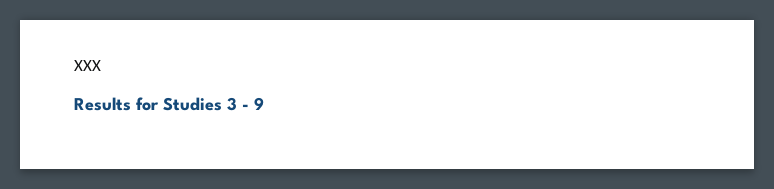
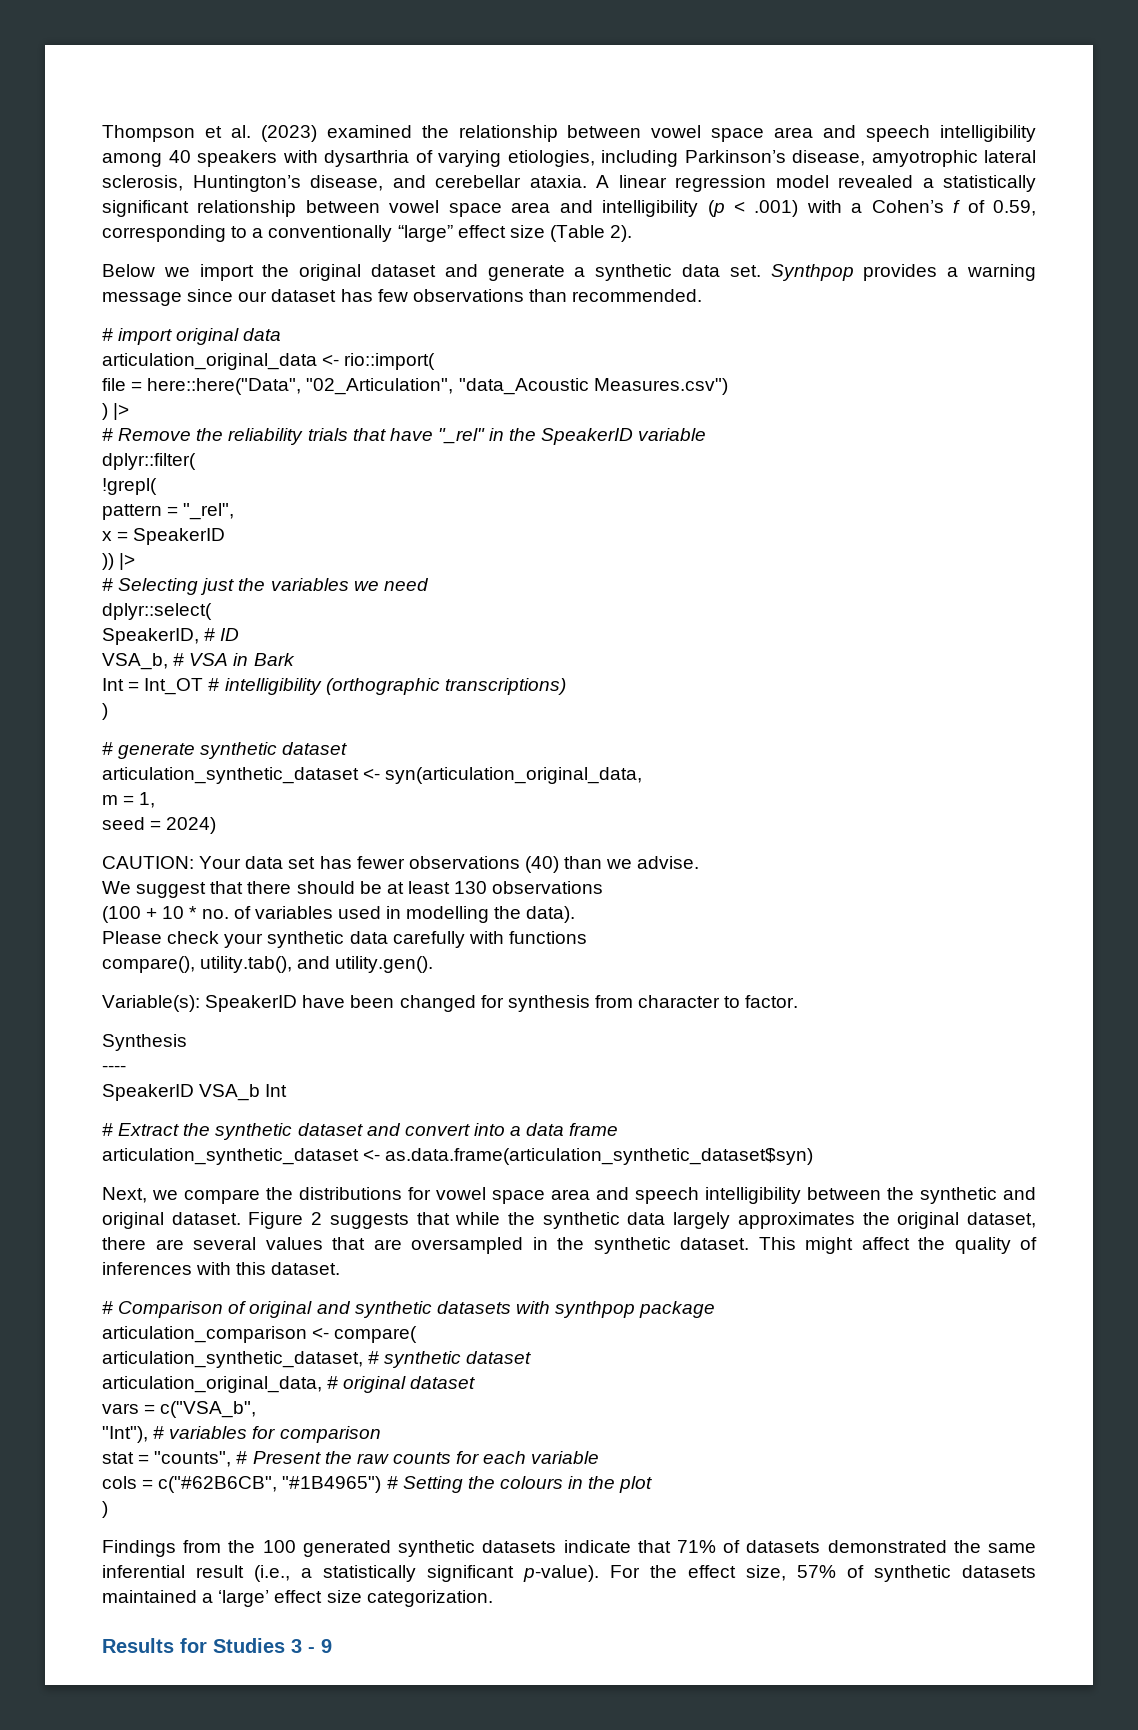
- XXX
+ Thompson et al. (2023) examined the relationship between vowel space area and speech intelligibility among 40 speakers with dysarthria of varying etiologies, including Parkinson’s disease, amyotrophic lateral sclerosis, Huntington’s disease, and cerebellar ataxia. A linear regression model revealed a statistically significant relationship between vowel space area and intelligibility (p < .001) with a Cohen’s f of 0.59, corresponding to a conventionally “large” effect size (Table 2).
+ Below we import the original dataset and generate a synthetic data set. Synthpop provides a warning message since our dataset has few observations than recommended.
+ # import original data
+ articulation_original_data <- rio::import(
+ file = here::here("Data", "02_Articulation", "data_Acoustic Measures.csv")
+ ) |>
+ # Remove the reliability trials that have "_rel" in the SpeakerID variable
+ dplyr::filter(
+ !grepl(
+ pattern = "_rel",
+ x = SpeakerID
+ )) |>
+ # Selecting just the variables we need
+ dplyr::select(
+ SpeakerID, # ID
+ VSA_b, # VSA in Bark
+ Int = Int_OT # intelligibility (orthographic transcriptions)
+ )
+ # generate synthetic dataset
+ articulation_synthetic_dataset <- syn(articulation_original_data,
+ m = 1,
+ seed = 2024)
+ CAUTION: Your data set has fewer observations (40) than we advise.
+ We suggest that there should be at least 130 observations
+ (100 + 10 * no. of variables used in modelling the data).
+ Please check your synthetic data carefully with functions
+ compare(), utility.tab(), and utility.gen().
+ Variable(s): SpeakerID have been changed for synthesis from character to factor.
+ Synthesis
+ ----
+ SpeakerID VSA_b Int
+ # Extract the synthetic dataset and convert into a data frame
+ articulation_synthetic_dataset <- as.data.frame(articulation_synthetic_dataset$syn)
+ Next, we compare the distributions for vowel space area and speech intelligibility between the synthetic and original dataset. Figure 2 suggests that while the synthetic data largely approximates the original dataset, there are several values that are oversampled in the synthetic dataset. This might affect the quality of inferences with this dataset.
+ # Comparison of original and synthetic datasets with synthpop package
+ articulation_comparison <- compare(
+ articulation_synthetic_dataset, # synthetic dataset
+ articulation_original_data, # original dataset
+ vars = c("VSA_b",
+ "Int"), # variables for comparison
+ stat = "counts", # Present the raw counts for each variable
+ cols = c("#62B6CB", "#1B4965") # Setting the colours in the plot
+ )
+ Findings from the 100 generated synthetic datasets indicate that 71% of datasets demonstrated the same inferential result (i.e., a statistically significant p-value). For the effect size, 57% of synthetic datasets maintained a ‘large’ effect size categorization.

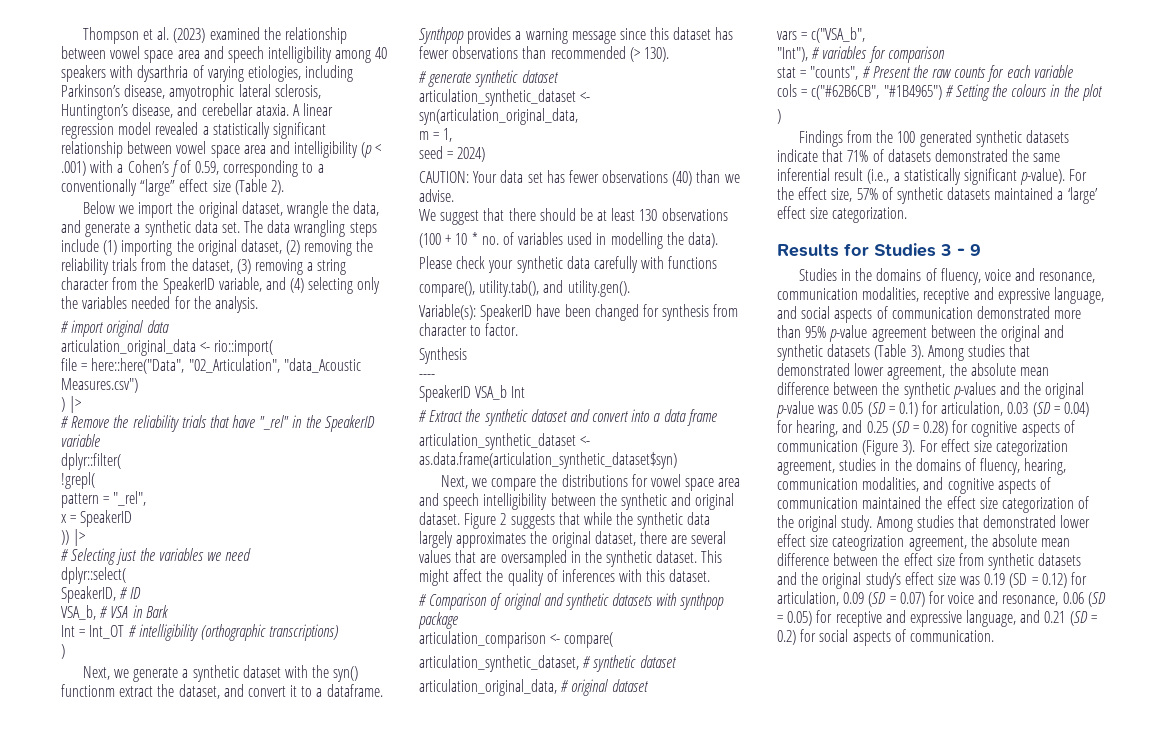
- Below we import the original dataset and generate a synthetic data set.
+ Below we import the original dataset, wrangle the data, and generate a synthetic data set.
- Synthpop provides a warning message since our dataset has few observations than recommended.
+ The data wrangling steps include (1) importing the original dataset, (2) removing the reliability trials from the dataset, (3) removing a string character from the SpeakerID variable, and (4) selecting only the variables needed for the analysis.
+ Next, we generate a synthetic dataset with the syn() functionm extract the dataset, and convert it to a dataframe. Synthpop provides a warning message since this dataset has fewer observations than recommended (> 130).
+ Studies in the domains of fluency, voice and resonance, communication modalities, receptive and expressive language, and social aspects of communication demonstrated more than 95% p-value agreement between the original and synthetic datasets (Table 3). Among studies that demonstrated lower agreement, the absolute mean difference between the synthetic p-values and the original p-value was 0.05 (SD = 0.1) for articulation, 0.03 (SD = 0.04) for hearing, and 0.25 (SD = 0.28) for cognitive aspects of communication (Figure 3). For effect size categorization agreement, studies in the domains of fluency, hearing, communication modalities, and cognitive aspects of communication maintained the effect size categorization of the original study. Among studies that demonstrated lower effect size cateogrization agreement, the absolute mean difference between the effect size from synthetic datasets and the original study’s effect size was 0.19 (SD = 0.12) for articulation, 0.09 (SD = 0.07) for voice and resonance, 0.06 (SD = 0.05) for receptive and expressive language, and 0.21 (SD = 0.2) for social aspects of communication.

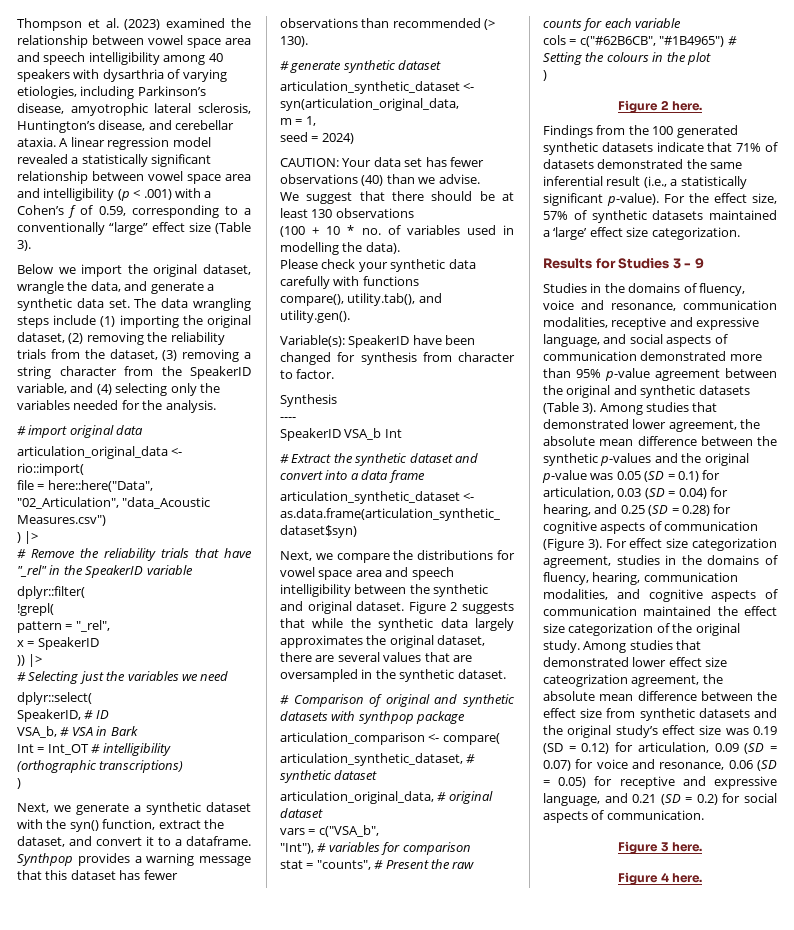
- A linear regression model revealed a statistically significant relationship between vowel space area and intelligibility (p < .001) with a Cohen’s f of 0.59, corresponding to a conventionally “large” effect size (Table 2).
+ A linear regression model revealed a statistically significant relationship between vowel space area and intelligibility (p < .001) with a Cohen’s f of 0.59, corresponding to a conventionally “large” effect size (Table 3).
- Next, we generate a synthetic dataset with the syn() functionm extract the dataset, and convert it to a dataframe.
+ Next, we generate a synthetic dataset with the syn() function, extract the dataset, and convert it to a dataframe.
- Synthpop provides a warning message since this dataset has fewer observations than recommended (> 130).
+ Synthpop provides a warning message that this dataset has fewer observations than recommended (> 130).
- This might affect the quality of inferences with this dataset.
+ Figure 2 here.
+ Figure 3 here.
+ Figure 4 here.

